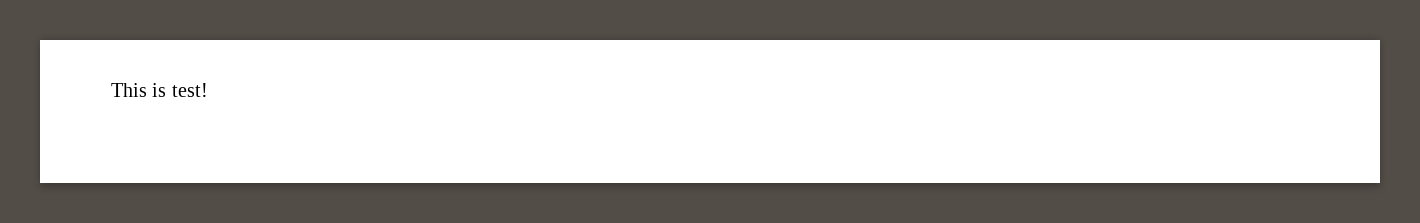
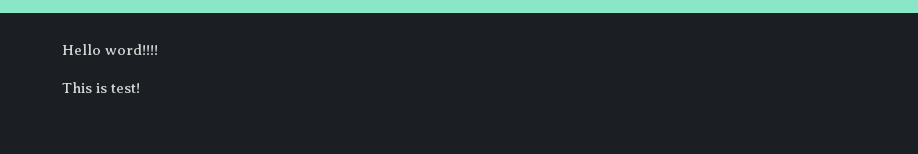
+ Hello word!!!!

